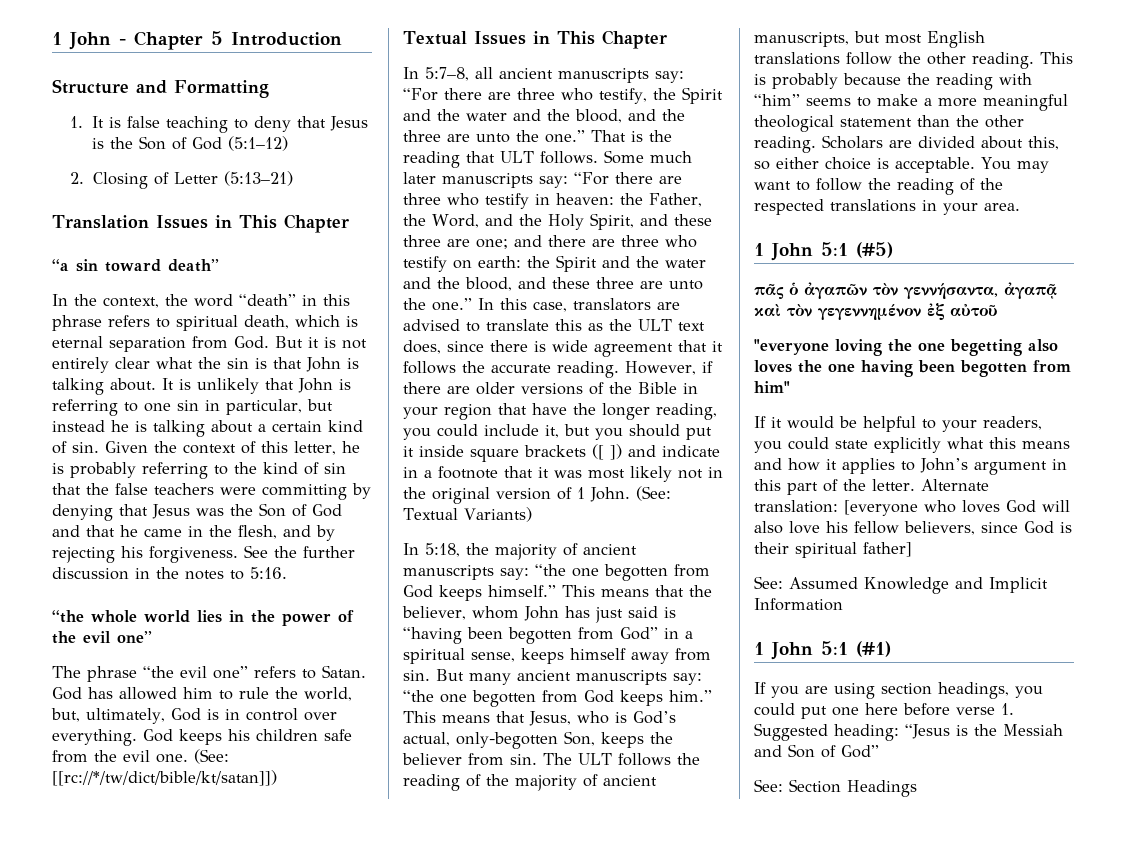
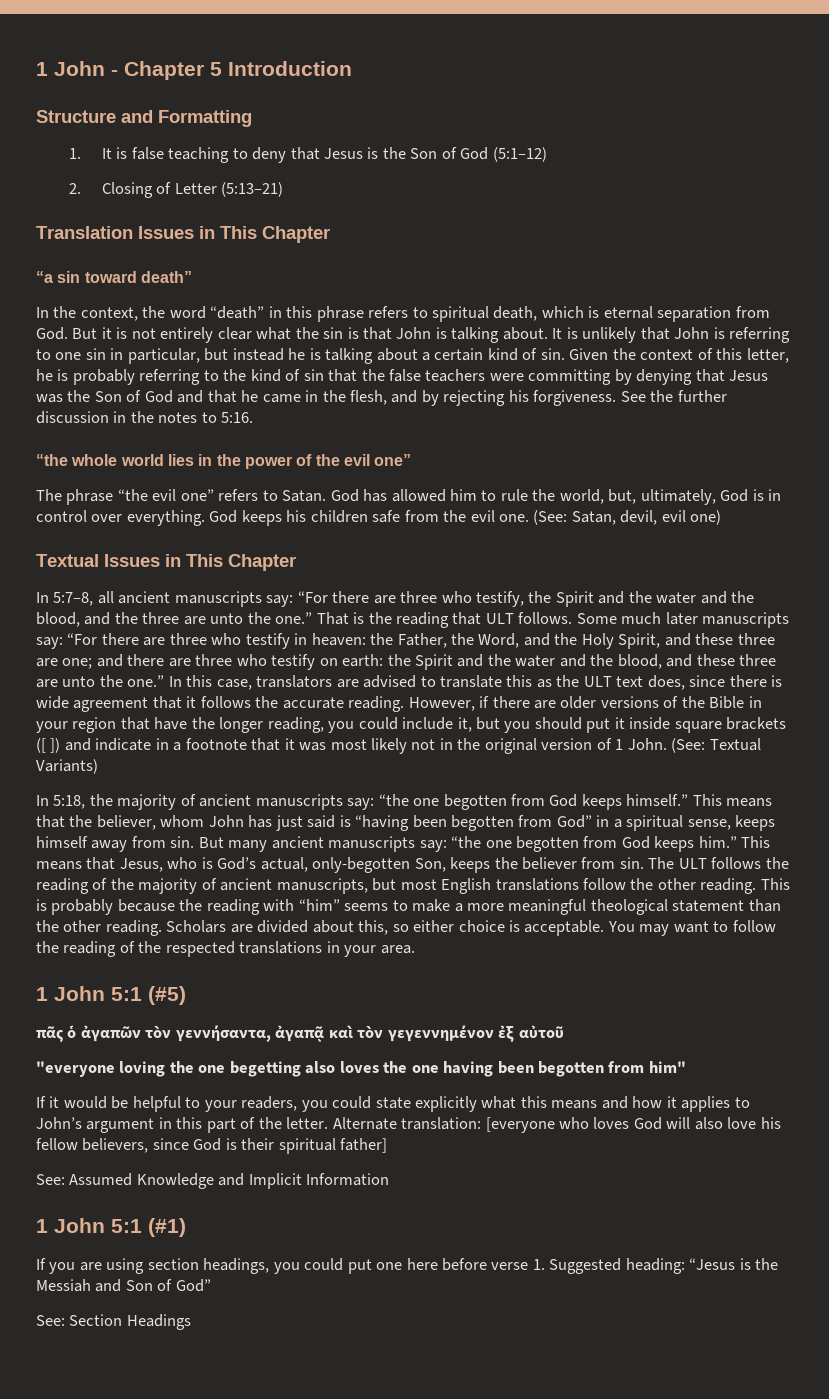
- (See: [[rc://*/tw/dict/bible/kt/satan]])
+ (See: Satan, devil, evil one)

